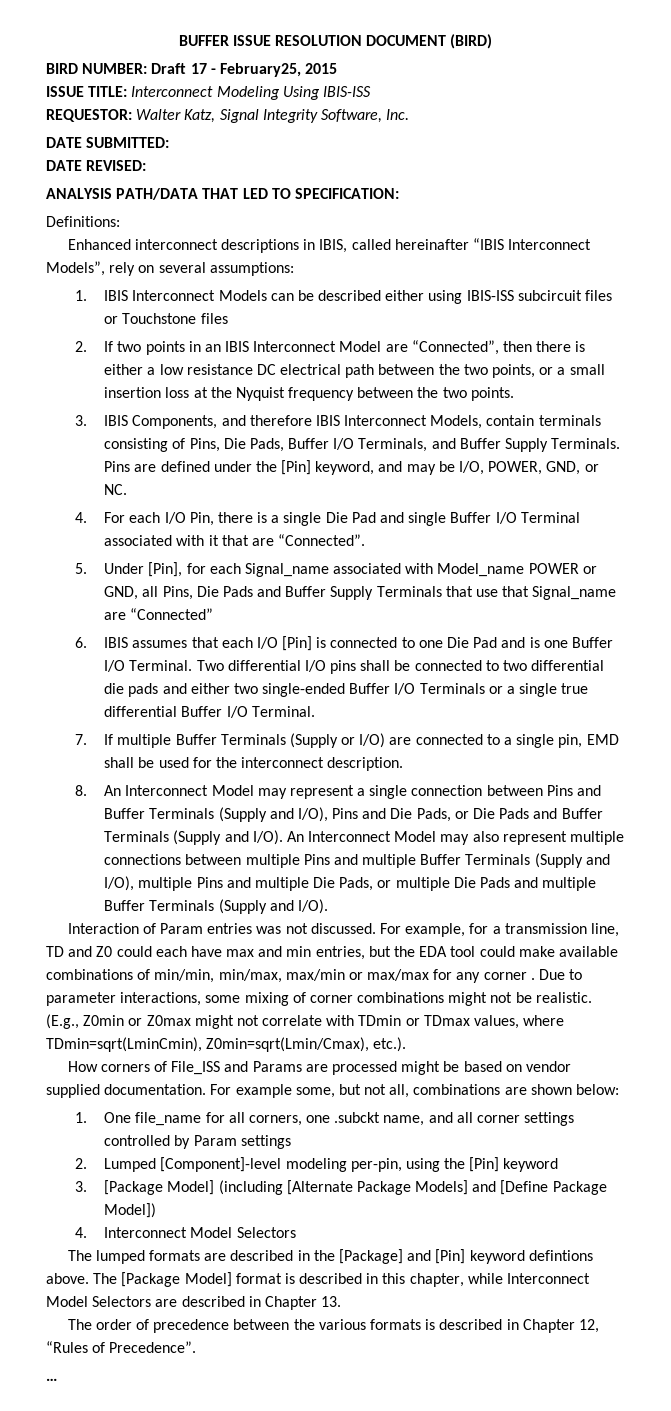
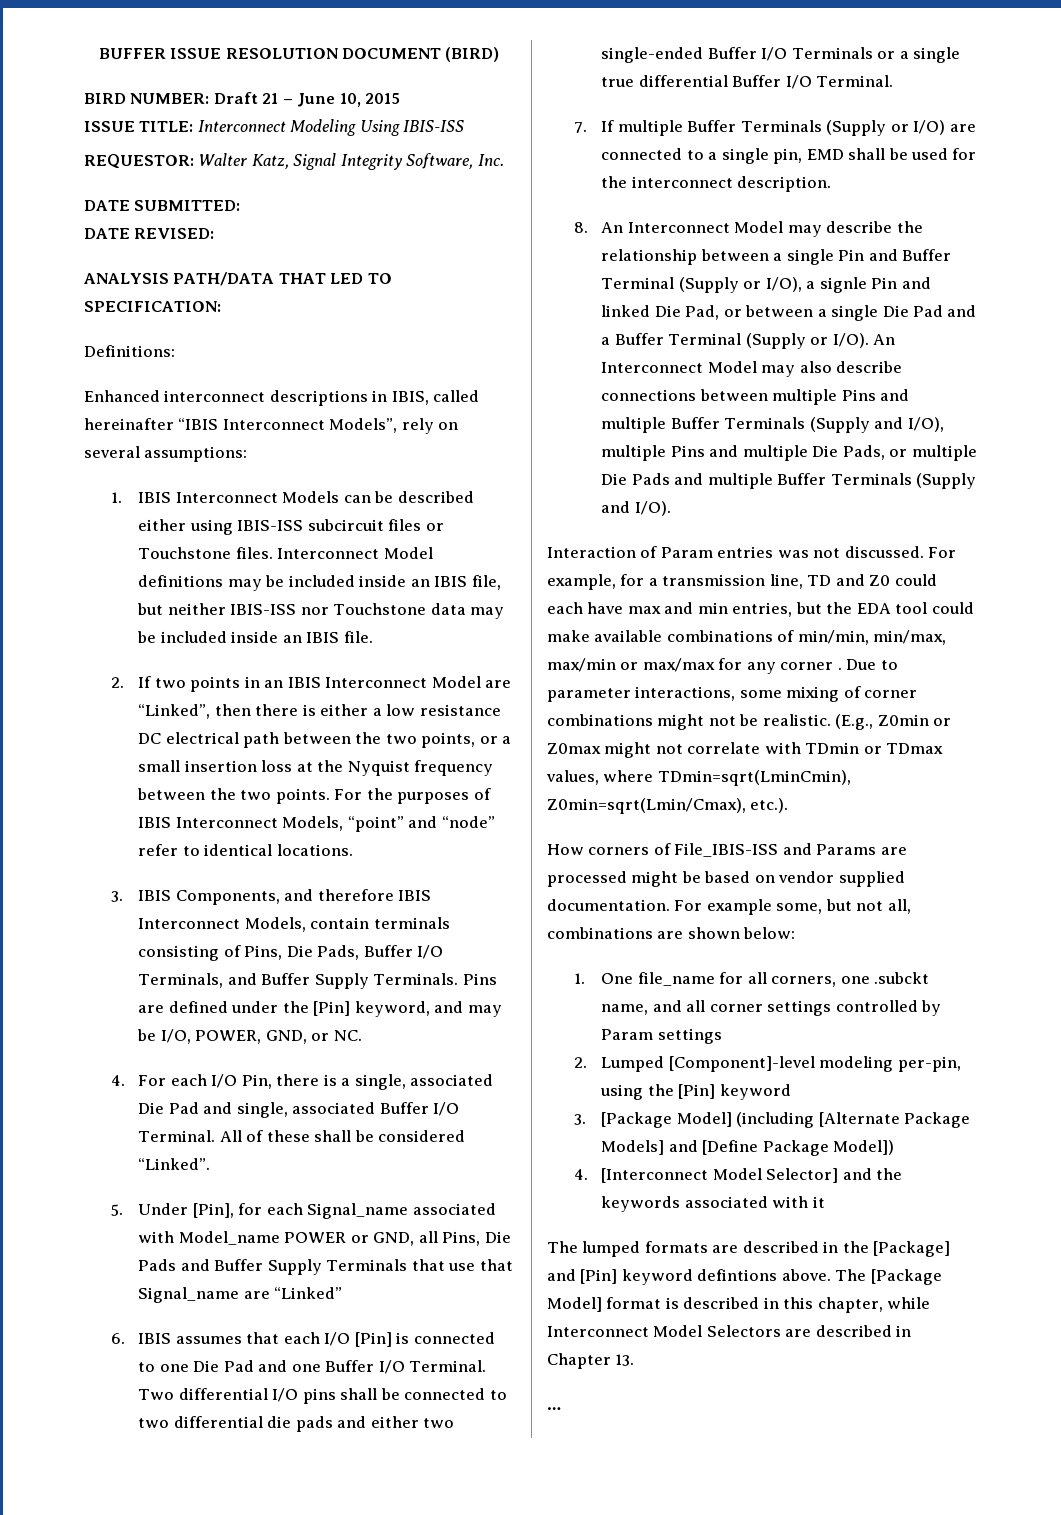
- BIRD NUMBER: Draft 17 - February25, 2015
+ BIRD NUMBER: Draft 21 – June 10, 2015
- 1. IBIS Interconnect Models can be described either using IBIS-ISS subcircuit files or Touchstone files
+ 1. IBIS Interconnect Models can be described either using IBIS-ISS subcircuit files or Touchstone files. Interconnect Model definitions may be included inside an IBIS file, but neither IBIS-ISS nor Touchstone data may be included inside an IBIS file.
- 2. If two points in an IBIS Interconnect Model are “Connected”, then there is either a low resistance DC electrical path between the two points, or a small insertion loss at the Nyquist frequency between the two points.
+ 2. If two points in an IBIS Interconnect Model are “Linked”, then there is either a low resistance DC electrical path between the two points, or a small insertion loss at the Nyquist frequency between the two points. For the purposes of IBIS Interconnect Models, “point” and “node” refer to identical locations.
- 4. For each I/O Pin, there is a single Die Pad and single Buffer I/O Terminal associated with it that are “Connected”.
+ 4. For each I/O Pin, there is a single, associated Die Pad and single, associated Buffer I/O Terminal. All of these shall be considered “Linked”.
- 5. Under [Pin], for each Signal_name associated with Model_name POWER or GND, all Pins, Die Pads and Buffer Supply Terminals that use that Signal_name are “Connected”
+ 5. Under [Pin], for each Signal_name associated with Model_name POWER or GND, all Pins, Die Pads and Buffer Supply Terminals that use that Signal_name are “Linked”
- 6. IBIS assumes that each I/O [Pin] is connected to one Die Pad and is one Buffer I/O Terminal.
+ 6. IBIS assumes that each I/O [Pin] is connected to one Die Pad and one Buffer I/O Terminal.
- 8. An Interconnect Model may represent a single connection between Pins and Buffer Terminals (Supply and I/O), Pins and Die Pads, or Die Pads and Buffer Terminals (Supply and I/O).
+ 8. An Interconnect Model may describe the relationship between a single Pin and Buffer Terminal (Supply or I/O), a signle Pin and linked Die Pad, or between a single Die Pad and a Buffer Terminal (Supply or I/O).
- An Interconnect Model may also represent multiple connections between multiple Pins and multiple Buffer Terminals (Supply and I/O), multiple Pins and multiple Die Pads, or multiple Die Pads and multiple Buffer Terminals (Supply and I/O).
+ An Interconnect Model may also describe connections between multiple Pins and multiple Buffer Terminals (Supply and I/O), multiple Pins and multiple Die Pads, or multiple Die Pads and multiple Buffer Terminals (Supply and I/O).
- How corners of File_ISS and Params are processed might be based on vendor supplied documentation.
+ How corners of File_IBIS-ISS and Params are processed might be based on vendor supplied documentation.
- 4. Interconnect Model Selectors
+ 4. [Interconnect Model Selector] and the keywords associated with it
- The order of precedence between the various formats is described in Chapter 12, “Rules of Precedence”.

